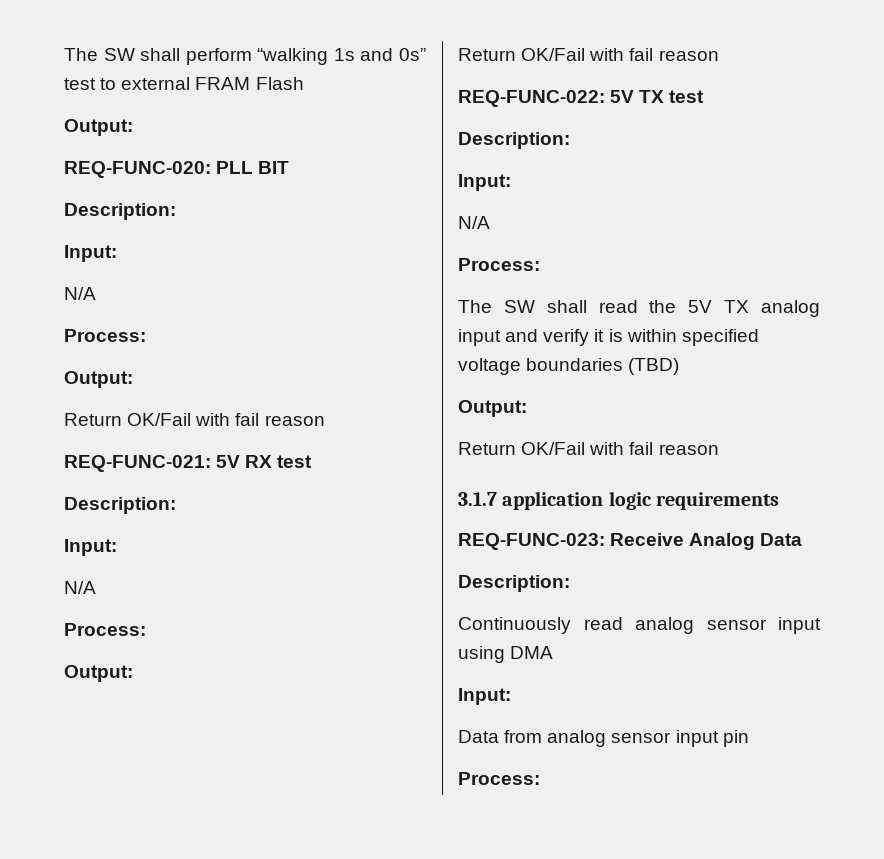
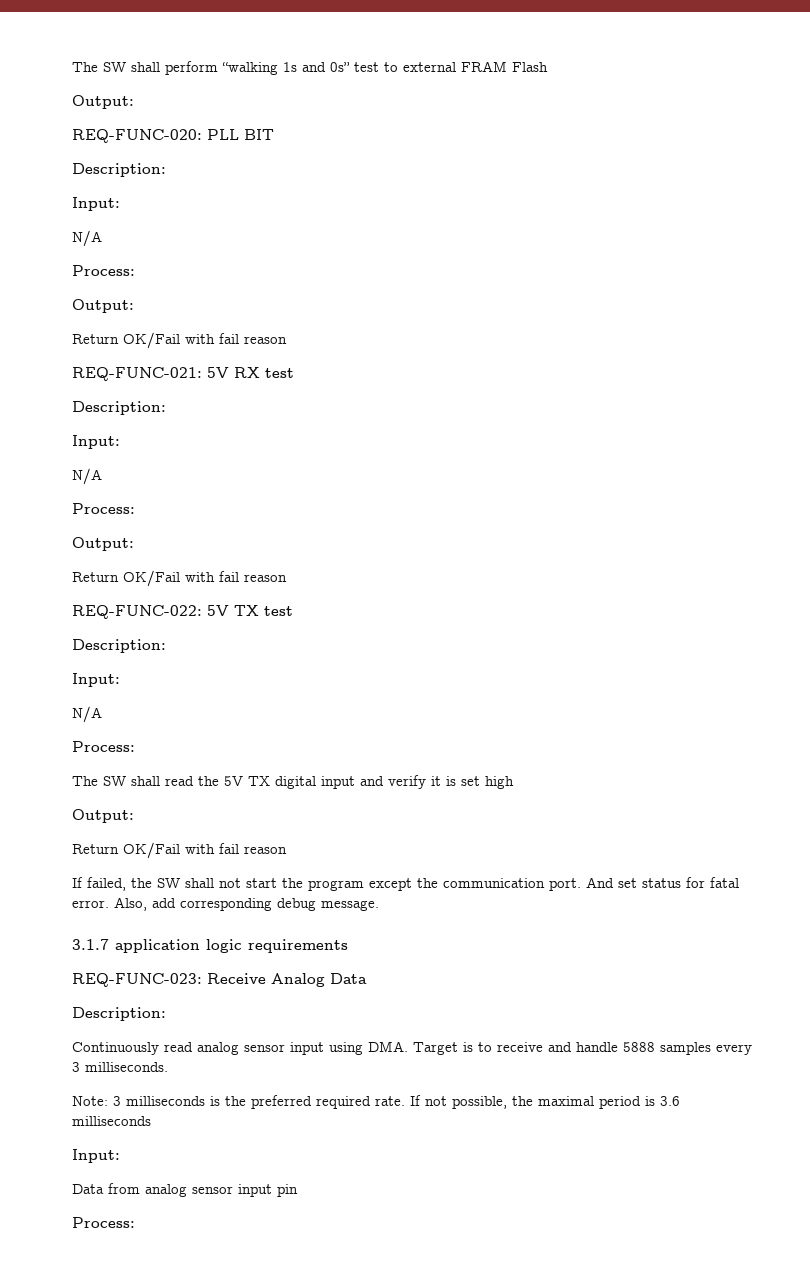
- The SW shall read the 5V TX analog input and verify it is within specified voltage boundaries (TBD)
+ The SW shall read the 5V TX digital input and verify it is set high
  Output:
  Return OK/Fail with fail reason
+ If failed, the SW shall not start the program except the communication port. And set status for fatal error. Also, add corresponding debug message.
- Continuously read analog sensor input using DMA
+ Continuously read analog sensor input using DMA. Target is to receive and handle 5888 samples every 3 milliseconds.
+ Note: 3 milliseconds is the preferred required rate. If not possible, the maximal period is 3.6 milliseconds

